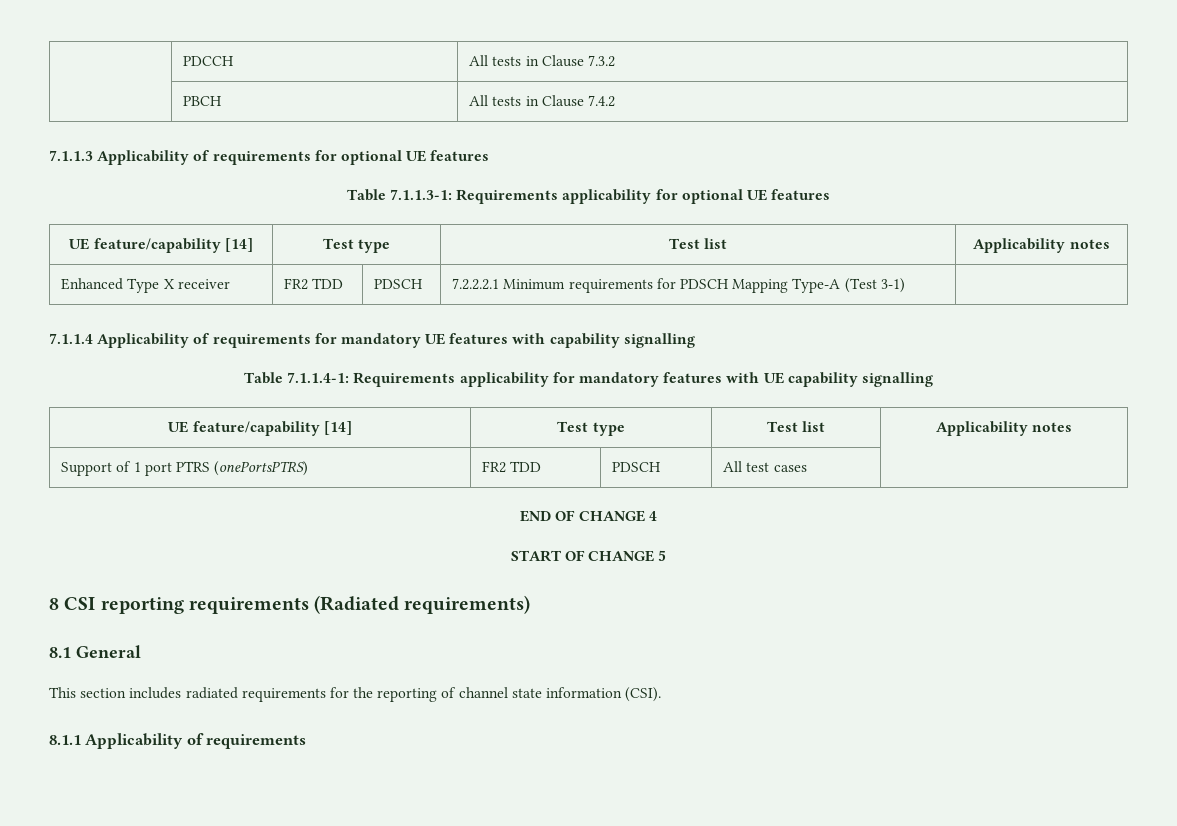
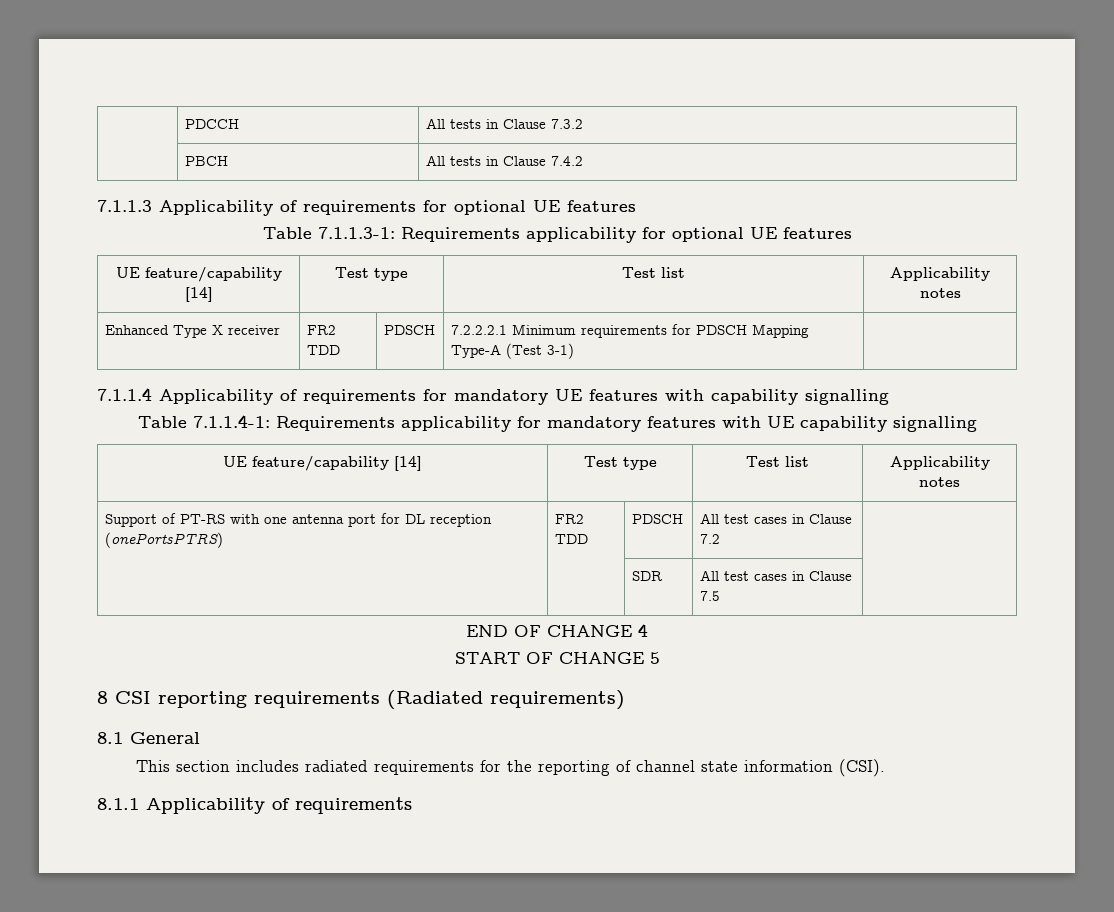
- Support of 1 port PTRS (onePortsPTRS) | FR2 TDD | PDSCH | All test cases |
+ Support of PT-RS with one antenna port for DL reception (onePortsPTRS) | FR2 TDD | PDSCH | All test cases in Clause 7.2 |
+ | | SDR | All test cases in Clause 7.5 |

